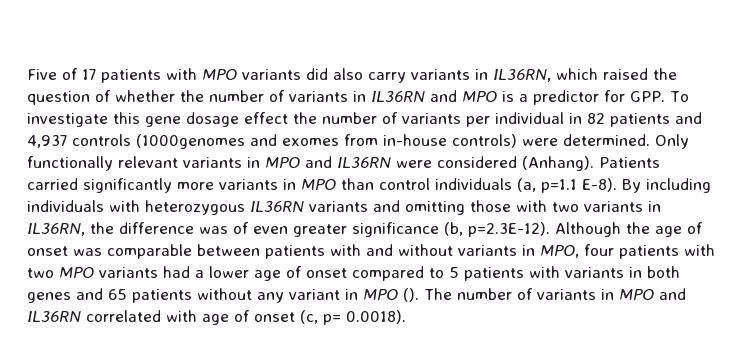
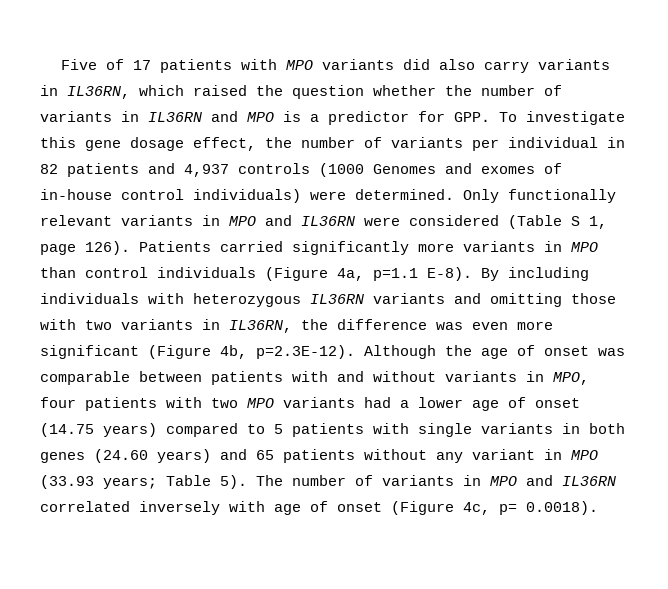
- Five of 17 patients with MPO variants did also carry variants in IL36RN, which raised the question of whether the number of variants in IL36RN and MPO is a predictor for GPP. To investigate this gene dosage effect the number of variants per individual in 82 patients and 4,937 controls (1000genomes and exomes from in-house controls) were determined.
+ Five of 17 patients with MPO variants did also carry variants in IL36RN, which raised the question whether the number of variants in IL36RN and MPO is a predictor for GPP. To investigate this gene dosage effect, the number of variants per individual in 82 patients and 4,937 controls (1000 Genomes and exomes of in-house control individuals) were determined.
- Only functionally relevant variants in MPO and IL36RN were considered (Anhang).
+ Only functionally relevant variants in MPO and IL36RN were considered (Table S 1, page 126).
- Patients carried significantly more variants in MPO than control individuals (a, p=1.1 E-8).
+ Patients carried significantly more variants in MPO than control individuals (Figure 4a, p=1.1 E-8).
- By including individuals with heterozygous IL36RN variants and omitting those with two variants in IL36RN, the difference was of even greater significance (b, p=2.3E-12). Although the age of onset was comparable between patients with and without variants in MPO, four patients with two MPO variants had a lower age of onset compared to 5 patients with variants in both genes and 65 patients without any variant in MPO ().
+ By including individuals with heterozygous IL36RN variants and omitting those with two variants in IL36RN, the difference was even more significant (Figure 4b, p=2.3E-12). Although the age of onset was comparable between patients with and without variants in MPO, four patients with two MPO variants had a lower age of onset (14.75 years) compared to 5 patients with single variants in both genes (24.60 years) and 65 patients without any variant in MPO (33.93 years; Table 5).
- The number of variants in MPO and IL36RN correlated with age of onset (c, p= 0.0018).
+ The number of variants in MPO and IL36RN correlated inversely with age of onset (Figure 4c, p= 0.0018).

